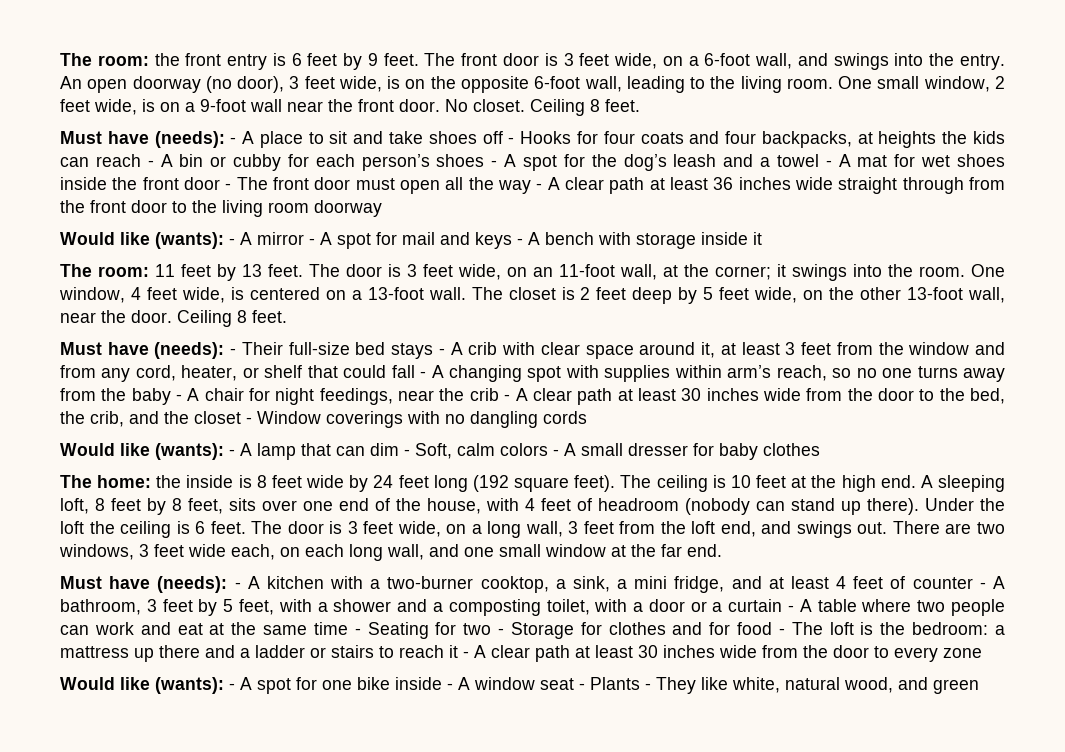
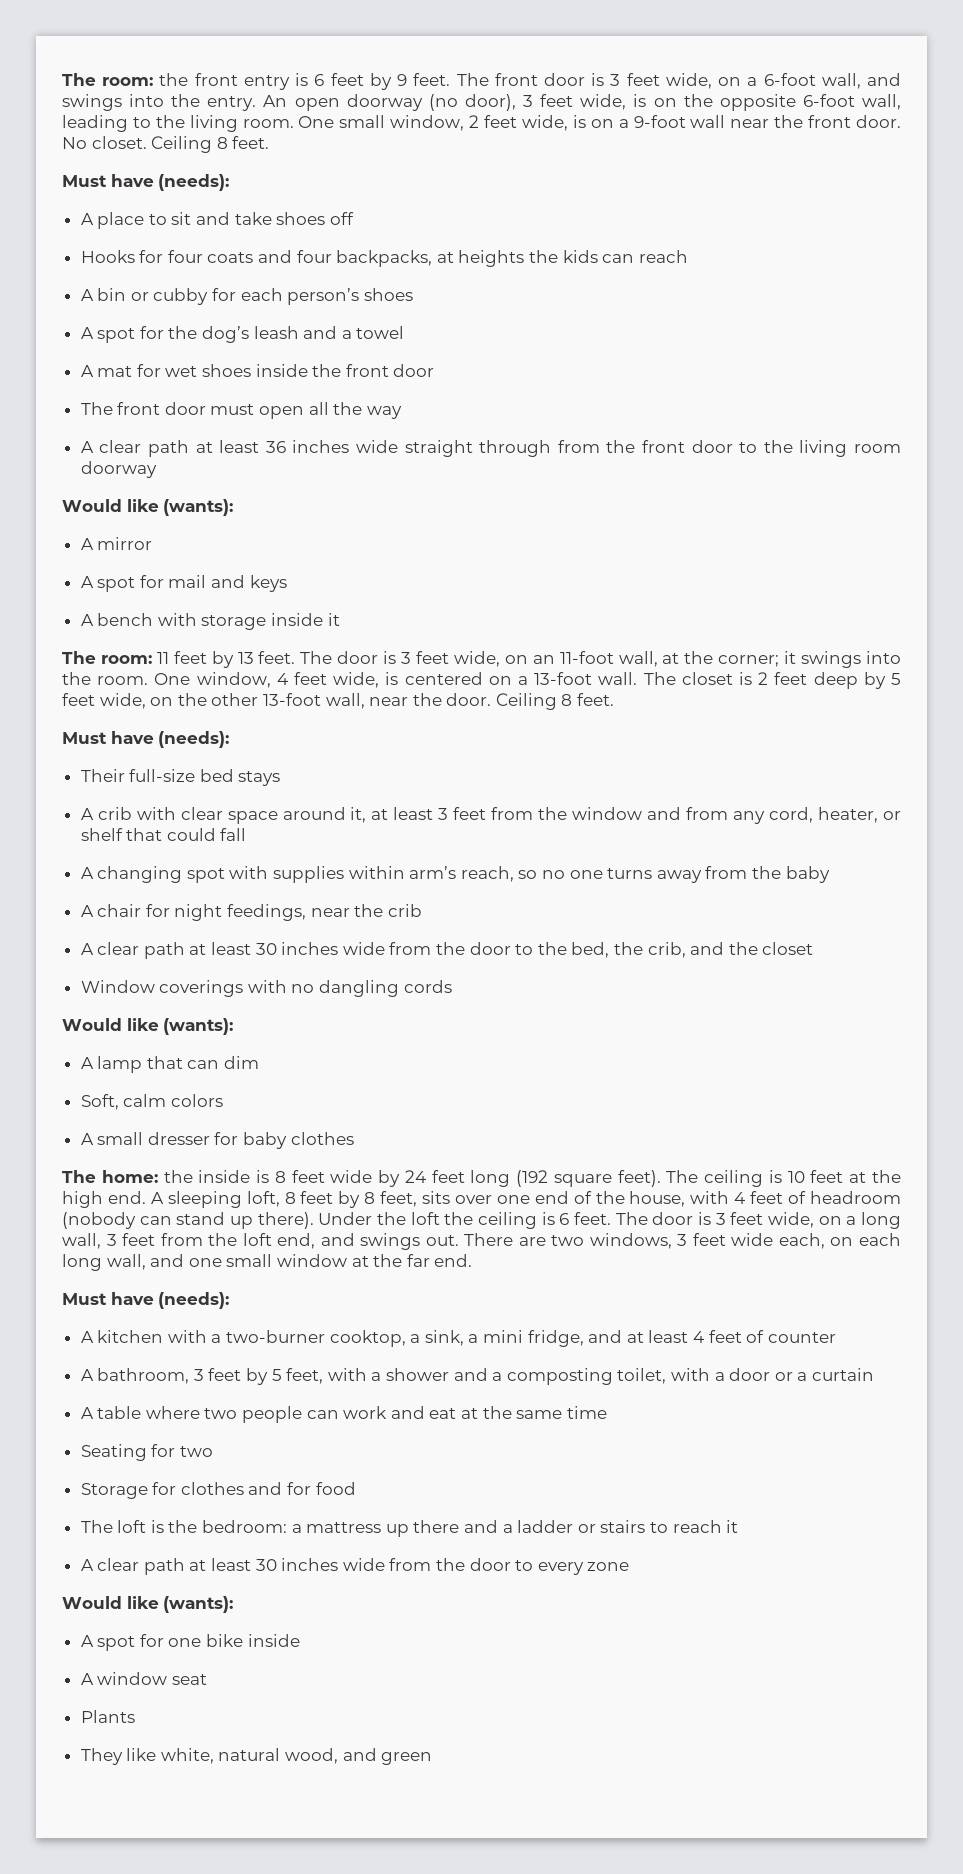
  No closet. Ceiling 8 feet.
- Must have (needs): - A place to sit and take shoes off - Hooks for four coats and four backpacks, at heights the kids can reach - A bin or cubby for each person’s shoes - A spot for the dog’s leash and a towel - A mat for wet shoes inside the front door - The front door must open all the way - A clear path at least 36 inches wide straight through from the front door to the living room doorway
- Would like (wants): - A mirror - A spot for mail and keys - A bench with storage inside it
+ Must have (needs):
+ A place to sit and take shoes off
+ Hooks for four coats and four backpacks, at heights the kids can reach
+ A bin or cubby for each person’s shoes
+ A spot for the dog’s leash and a towel
+ A mat for wet shoes inside the front door
+ The front door must open all the way
+ A clear path at least 36 inches wide straight through from the front door to the living room doorway
+ Would like (wants):
+ A mirror
+ A spot for mail and keys
+ A bench with storage inside it
  The closet is 2 feet deep by 5 feet wide, on the other 13-foot wall, near the door. Ceiling 8 feet.
- Must have (needs): - Their full-size bed stays - A crib with clear space around it, at least 3 feet from the window and from any cord, heater, or shelf that could fall - A changing spot with supplies within arm’s reach, so no one turns away from the baby - A chair for night feedings, near the crib - A clear path at least 30 inches wide from the door to the bed, the crib, and the closet - Window coverings with no dangling cords
- Would like (wants): - A lamp that can dim - Soft, calm colors - A small dresser for baby clothes
+ Must have (needs):
+ Their full-size bed stays
+ A crib with clear space around it, at least 3 feet from the window and from any cord, heater, or shelf that could fall
+ A changing spot with supplies within arm’s reach, so no one turns away from the baby
+ A chair for night feedings, near the crib
+ A clear path at least 30 inches wide from the door to the bed, the crib, and the closet
+ Window coverings with no dangling cords
+ Would like (wants):
+ A lamp that can dim
+ Soft, calm colors
+ A small dresser for baby clothes
  There are two windows, 3 feet wide each, on each long wall, and one small window at the far end.
- Must have (needs): - A kitchen with a two-burner cooktop, a sink, a mini fridge, and at least 4 feet of counter - A bathroom, 3 feet by 5 feet, with a shower and a composting toilet, with a door or a curtain - A table where two people can work and eat at the same time - Seating for two - Storage for clothes and for food - The loft is the bedroom:
+ Must have (needs):
+ A kitchen with a two-burner cooktop, a sink, a mini fridge, and at least 4 feet of counter
+ A bathroom, 3 feet by 5 feet, with a shower and a composting toilet, with a door or a curtain
+ A table where two people can work and eat at the same time
+ Seating for two
+ Storage for clothes and for food
+ The loft is the bedroom:
- a mattress up there and a ladder or stairs to reach it - A clear path at least 30 inches wide from the door to every zone
- Would like (wants): - A spot for one bike inside - A window seat - Plants - They like white, natural wood, and green
+ a mattress up there and a ladder or stairs to reach it
+ A clear path at least 30 inches wide from the door to every zone
+ Would like (wants):
+ A spot for one bike inside
+ A window seat
+ Plants
+ They like white, natural wood, and green

